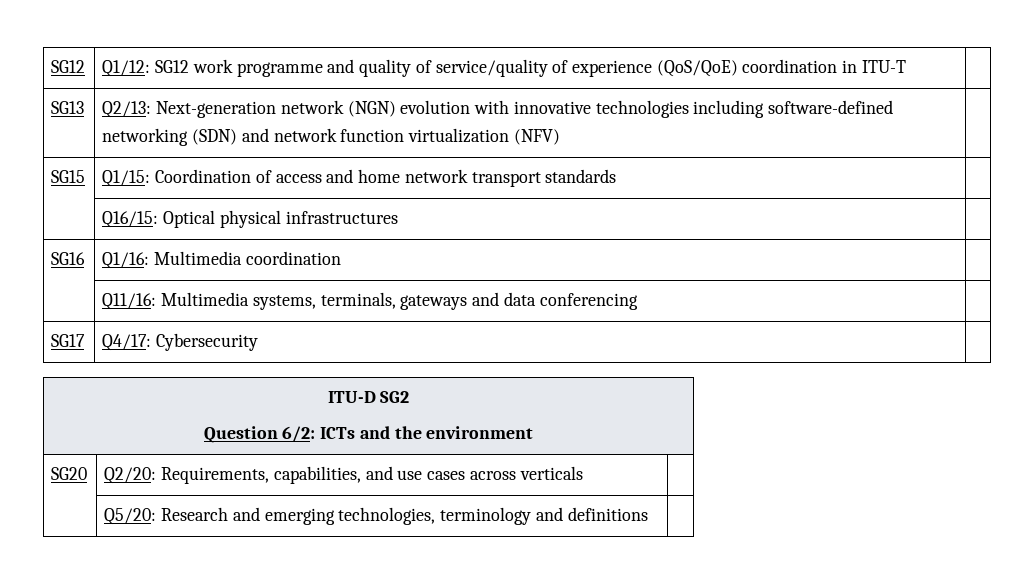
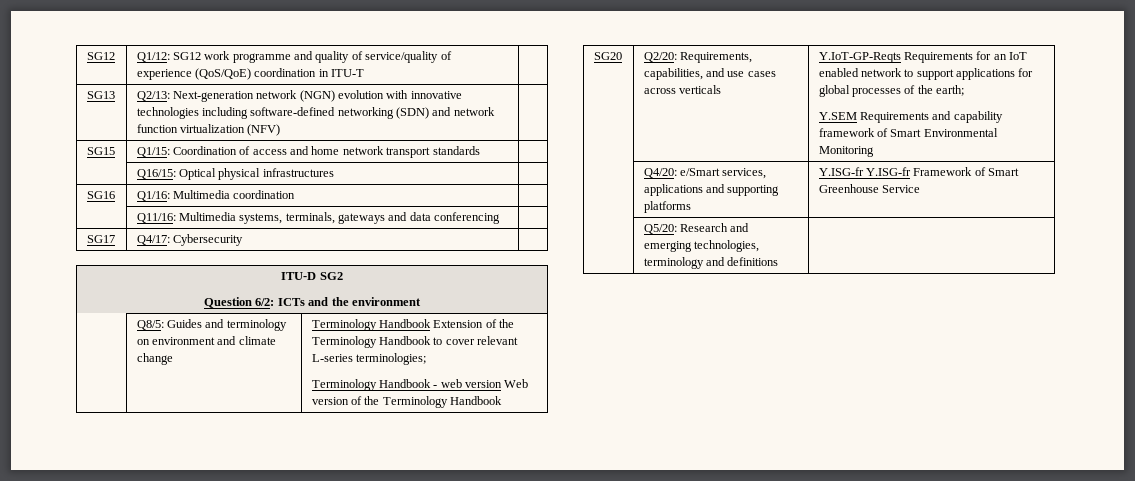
+ | Q8/5: Guides and terminology on environment and climate change | Terminology Handbook Extension of the Terminology Handbook to cover relevant L-series terminologies;
+ Terminology Handbook - web version Web version of the Terminology Handbook
- SG20 | Q2/20: Requirements, capabilities, and use cases across verticals |
+ SG20 | Q2/20: Requirements, capabilities, and use cases across verticals | Y.IoT-GP-Reqts Requirements for an IoT enabled network to support applications for global processes of the earth;
+ Y.SEM Requirements and capability framework of Smart Environmental Monitoring
+ | Q4/20: e/Smart services, applications and supporting platforms | Y.ISG-fr Y.ISG-fr Framework of Smart Greenhouse Service

